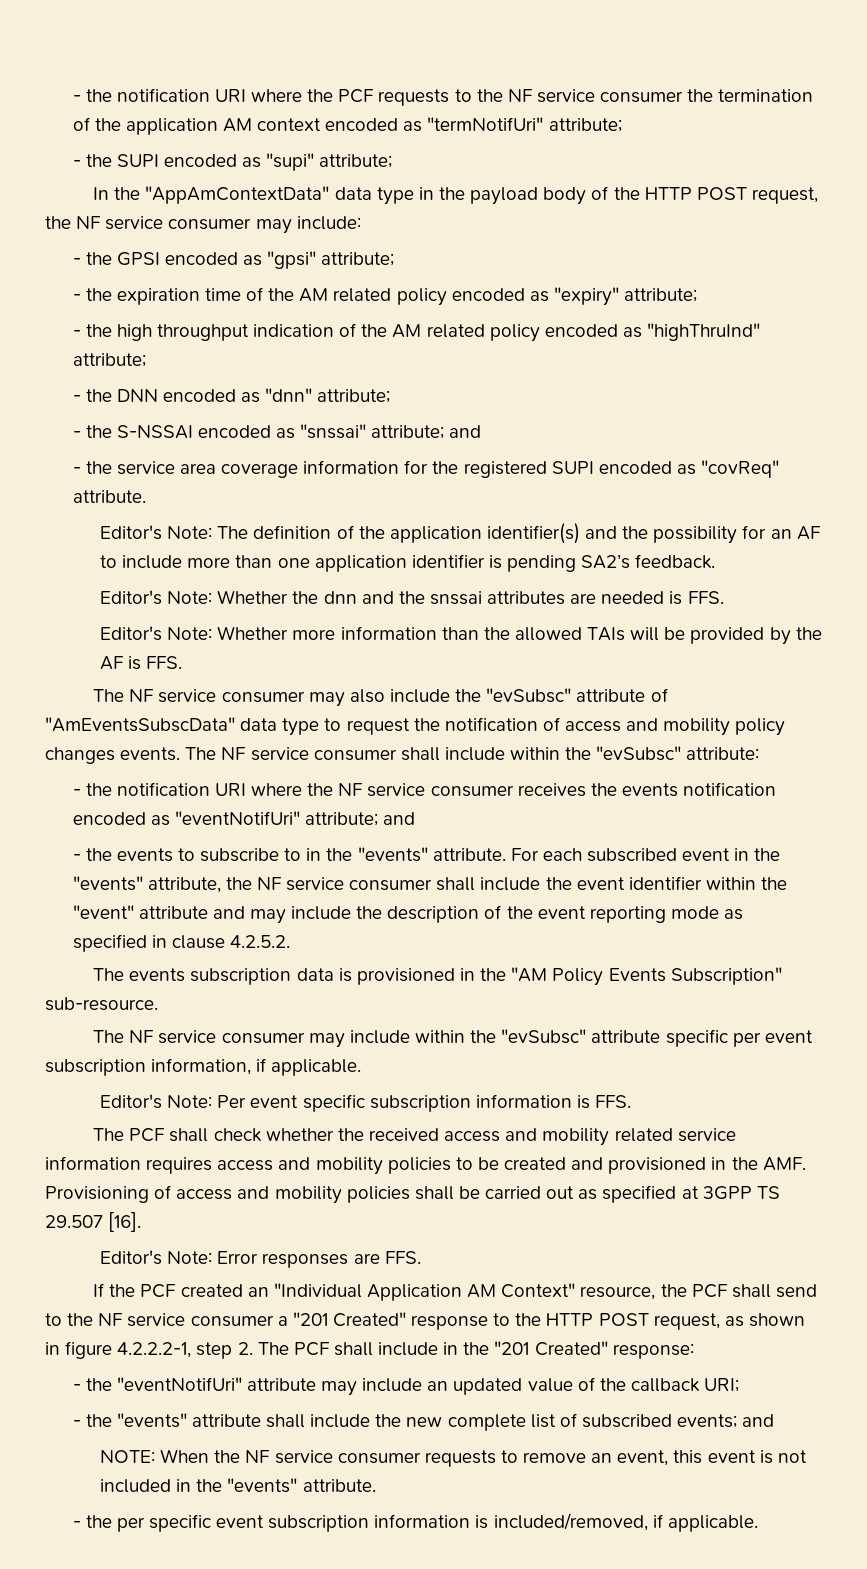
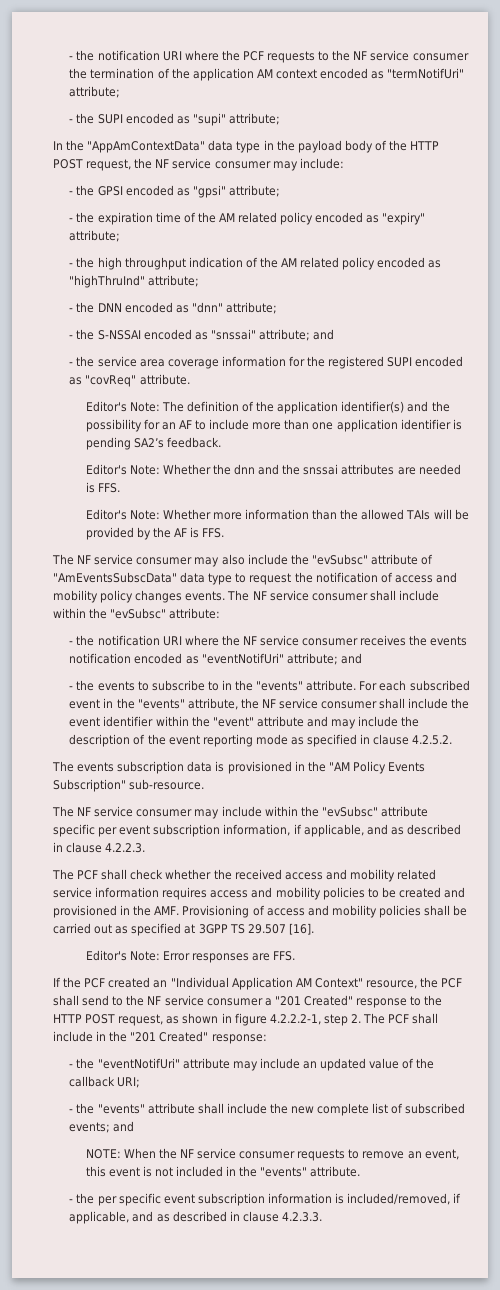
- The NF service consumer may include within the "evSubsc" attribute specific per event subscription information, if applicable.
- Editor's Note: Per event specific subscription information is FFS.
+ The NF service consumer may include within the "evSubsc" attribute specific per event subscription information, if applicable, and as described in clause 4.2.2.3.
- - the per specific event subscription information is included/removed, if applicable.
+ - the per specific event subscription information is included/removed, if applicable, and as described in clause 4.2.3.3.

